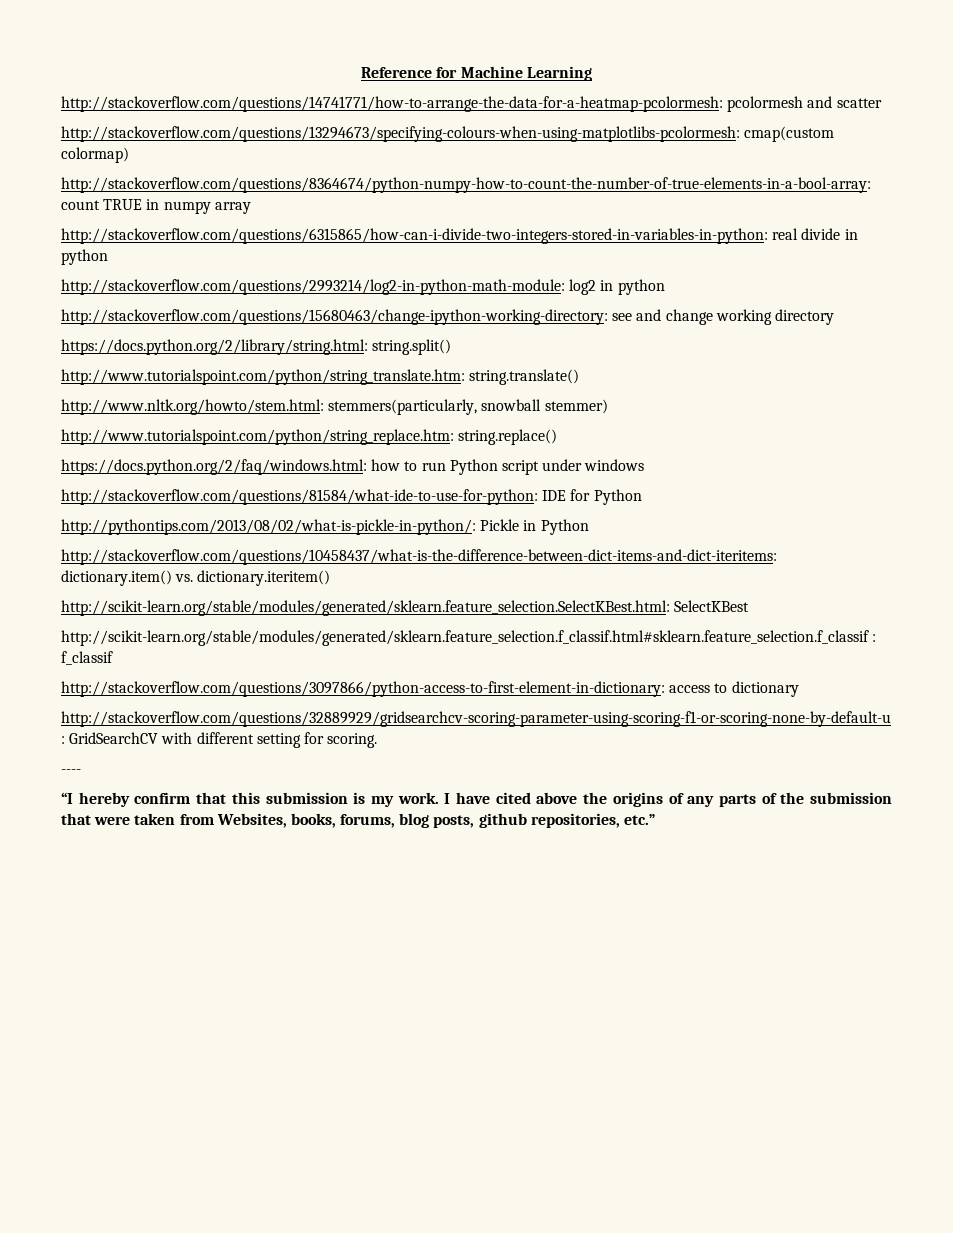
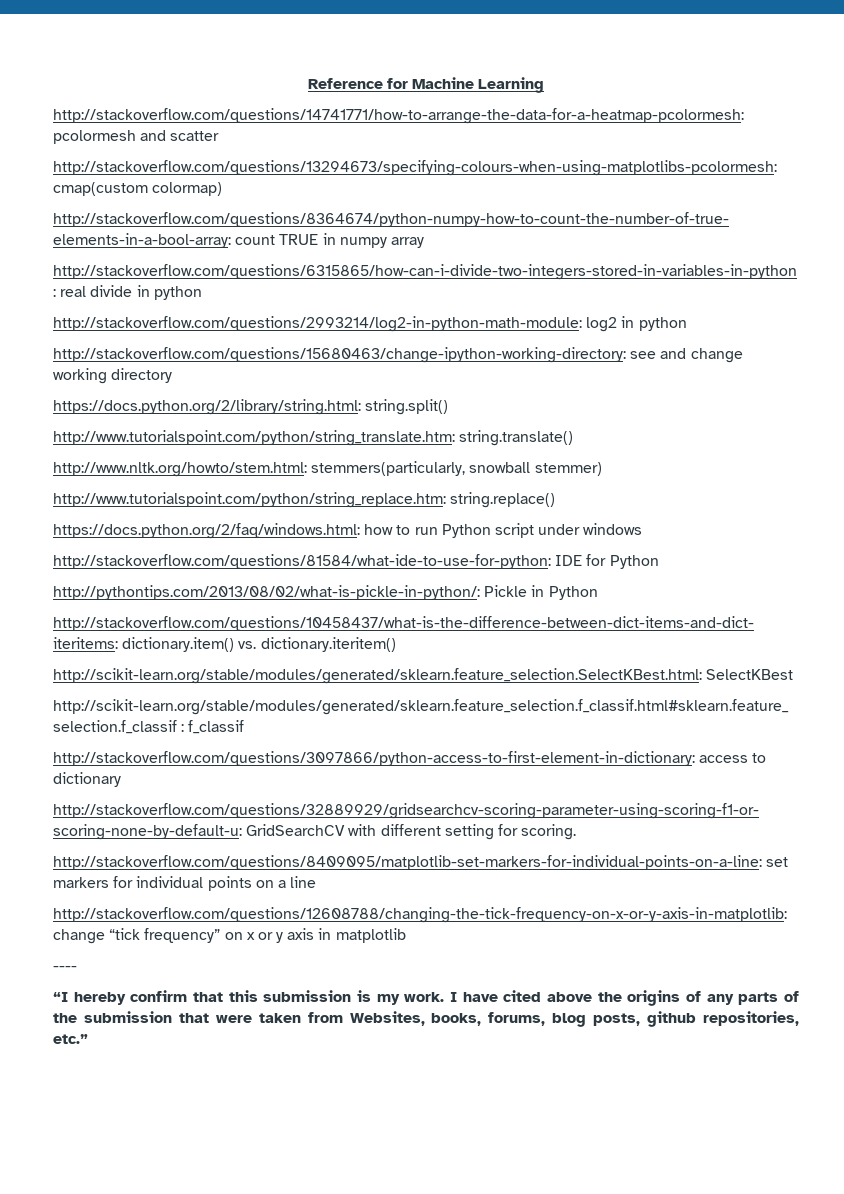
+ http://stackoverflow.com/questions/8409095/matplotlib-set-markers-for-individual-points-on-a-line: set markers for individual points on a line
+ http://stackoverflow.com/questions/12608788/changing-the-tick-frequency-on-x-or-y-axis-in-matplotlib: change “tick frequency” on x or y axis in matplotlib

